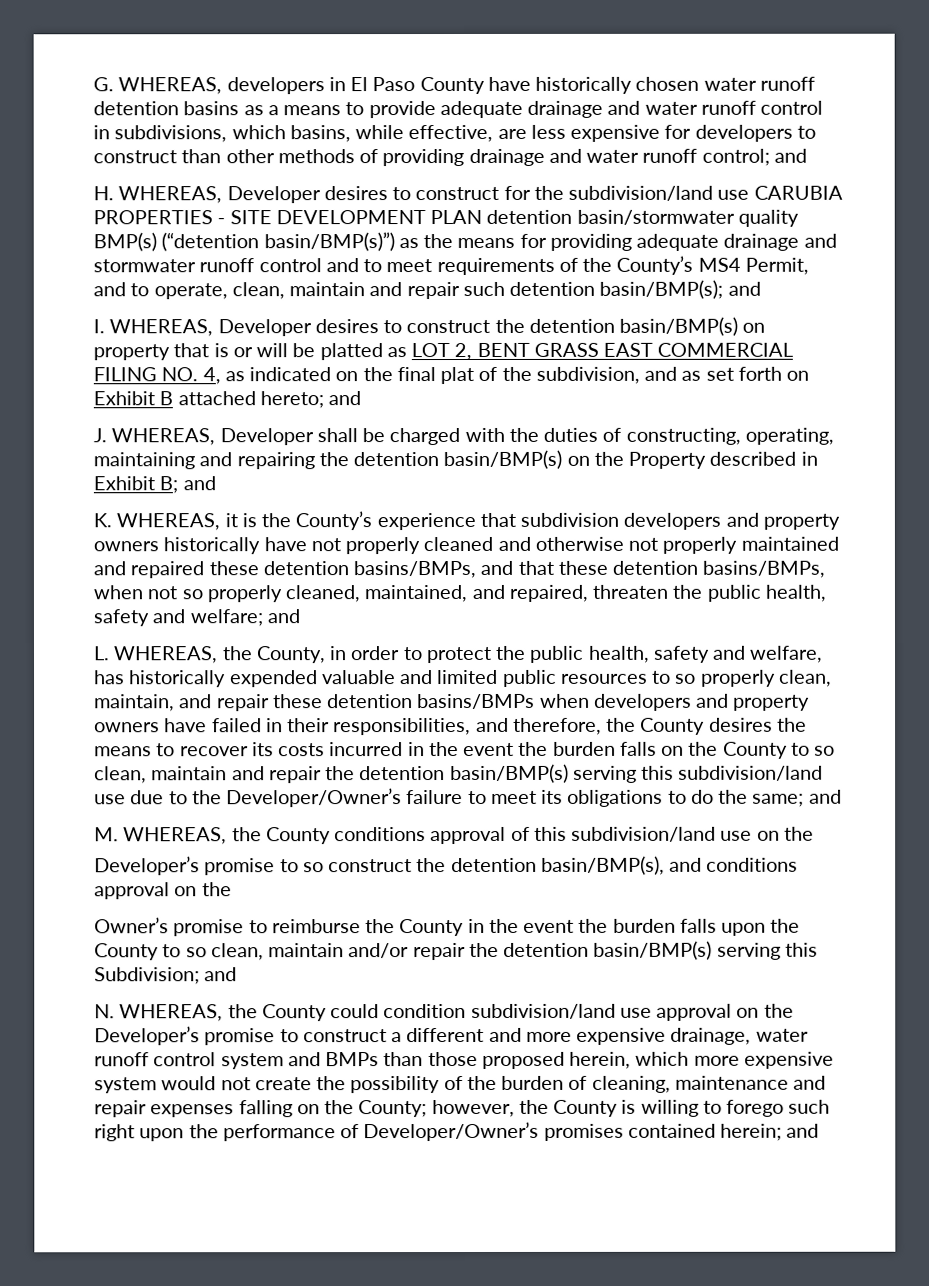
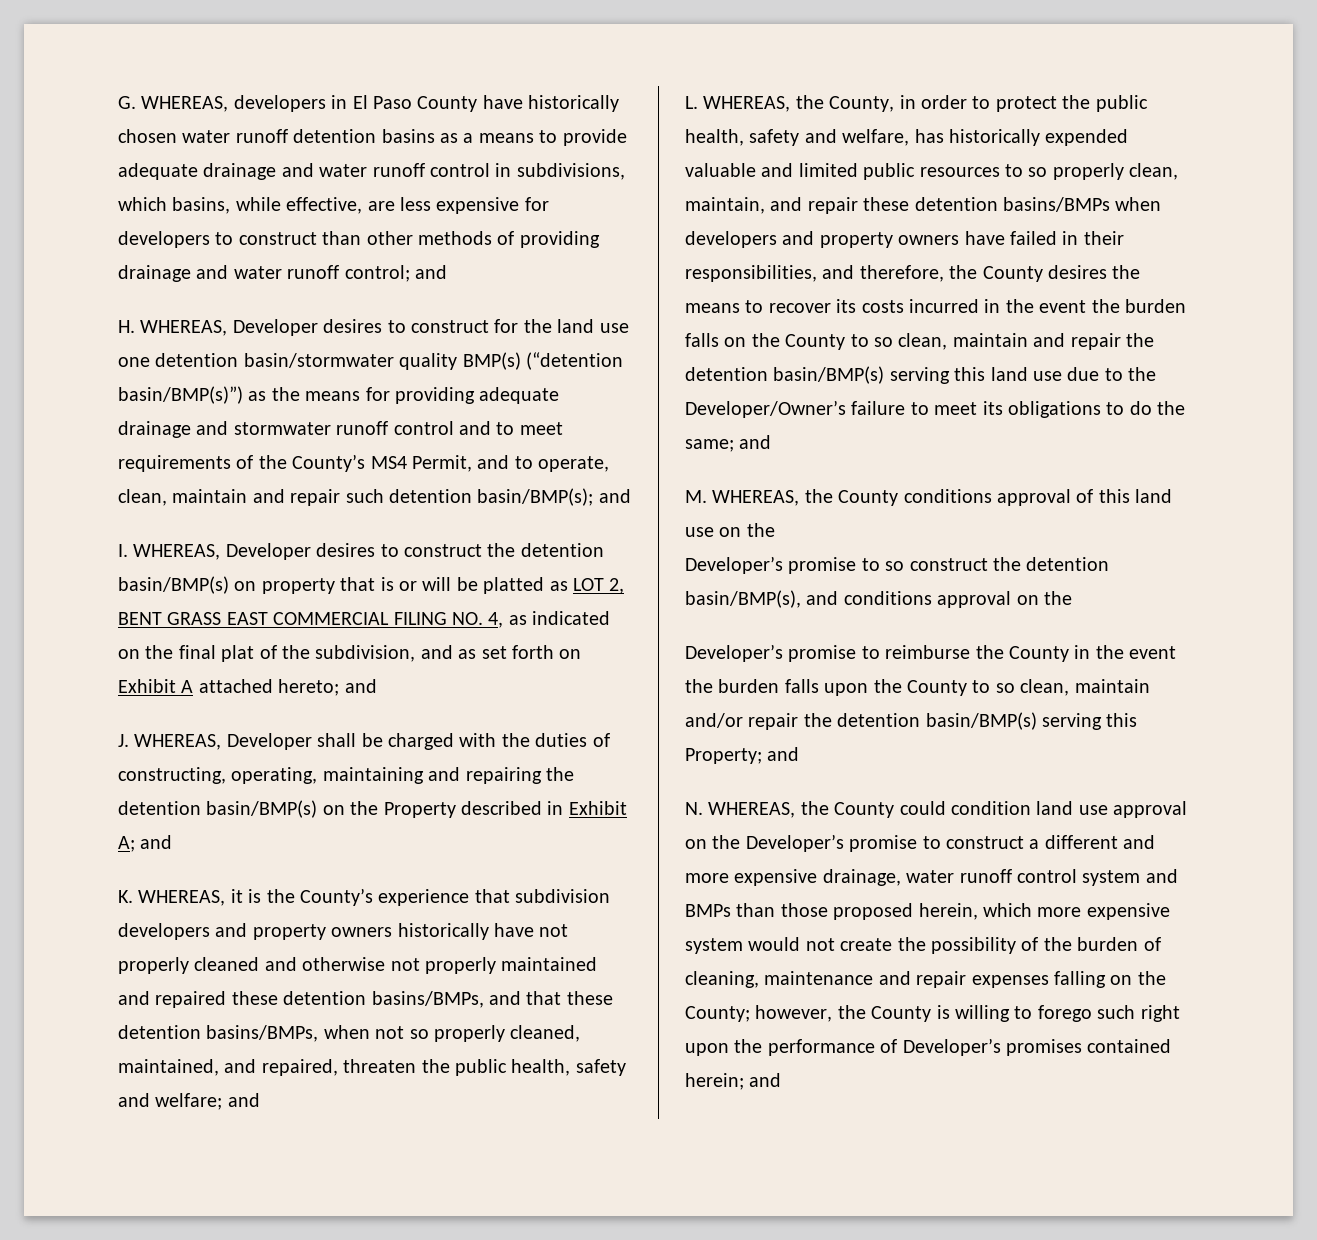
- H. WHEREAS, Developer desires to construct for the subdivision/land use CARUBIA PROPERTIES - SITE DEVELOPMENT PLAN detention basin/stormwater quality BMP(s) (“detention basin/BMP(s)”) as the means for providing adequate drainage and stormwater runoff control and to meet requirements of the County’s MS4 Permit, and to operate, clean, maintain and repair such detention basin/BMP(s); and
+ H. WHEREAS, Developer desires to construct for the land use one detention basin/stormwater quality BMP(s) (“detention basin/BMP(s)”) as the means for providing adequate drainage and stormwater runoff control and to meet requirements of the County’s MS4 Permit, and to operate, clean, maintain and repair such detention basin/BMP(s); and
- I. WHEREAS, Developer desires to construct the detention basin/BMP(s) on property that is or will be platted as LOT 2, BENT GRASS EAST COMMERCIAL FILING NO. 4, as indicated on the final plat of the subdivision, and as set forth on Exhibit B attached hereto; and
+ I. WHEREAS, Developer desires to construct the detention basin/BMP(s) on property that is or will be platted as LOT 2, BENT GRASS EAST COMMERCIAL FILING NO. 4, as indicated on the final plat of the subdivision, and as set forth on Exhibit A attached hereto; and
- J. WHEREAS, Developer shall be charged with the duties of constructing, operating, maintaining and repairing the detention basin/BMP(s) on the Property described in Exhibit B; and
+ J. WHEREAS, Developer shall be charged with the duties of constructing, operating, maintaining and repairing the detention basin/BMP(s) on the Property described in Exhibit A; and
- L. WHEREAS, the County, in order to protect the public health, safety and welfare, has historically expended valuable and limited public resources to so properly clean, maintain, and repair these detention basins/BMPs when developers and property owners have failed in their responsibilities, and therefore, the County desires the means to recover its costs incurred in the event the burden falls on the County to so clean, maintain and repair the detention basin/BMP(s) serving this subdivision/land use due to the Developer/Owner’s failure to meet its obligations to do the same;
+ L. WHEREAS, the County, in order to protect the public health, safety and welfare, has historically expended valuable and limited public resources to so properly clean, maintain, and repair these detention basins/BMPs when developers and property owners have failed in their responsibilities, and therefore, the County desires the means to recover its costs incurred in the event the burden falls on the County to so clean, maintain and repair the detention basin/BMP(s) serving this land use due to the Developer/Owner’s failure to meet its obligations to do the same;
- M. WHEREAS, the County conditions approval of this subdivision/land use on the
+ M. WHEREAS, the County conditions approval of this land use on the
- Owner’s promise to reimburse the County in the event the burden falls upon the County to so clean, maintain and/or repair the detention basin/BMP(s) serving this Subdivision; and
+ Developer’s promise to reimburse the County in the event the burden falls upon the County to so clean, maintain and/or repair the detention basin/BMP(s) serving this Property; and
- N. WHEREAS, the County could condition subdivision/land use approval on the Developer’s promise to construct a different and more expensive drainage, water runoff control system and BMPs than those proposed herein, which more expensive system would not create the possibility of the burden of cleaning, maintenance and repair expenses falling on the County;
+ N. WHEREAS, the County could condition land use approval on the Developer’s promise to construct a different and more expensive drainage, water runoff control system and BMPs than those proposed herein, which more expensive system would not create the possibility of the burden of cleaning, maintenance and repair expenses falling on the County;
- however, the County is willing to forego such right upon the performance of Developer/Owner’s promises contained herein;
+ however, the County is willing to forego such right upon the performance of Developer’s promises contained herein;

